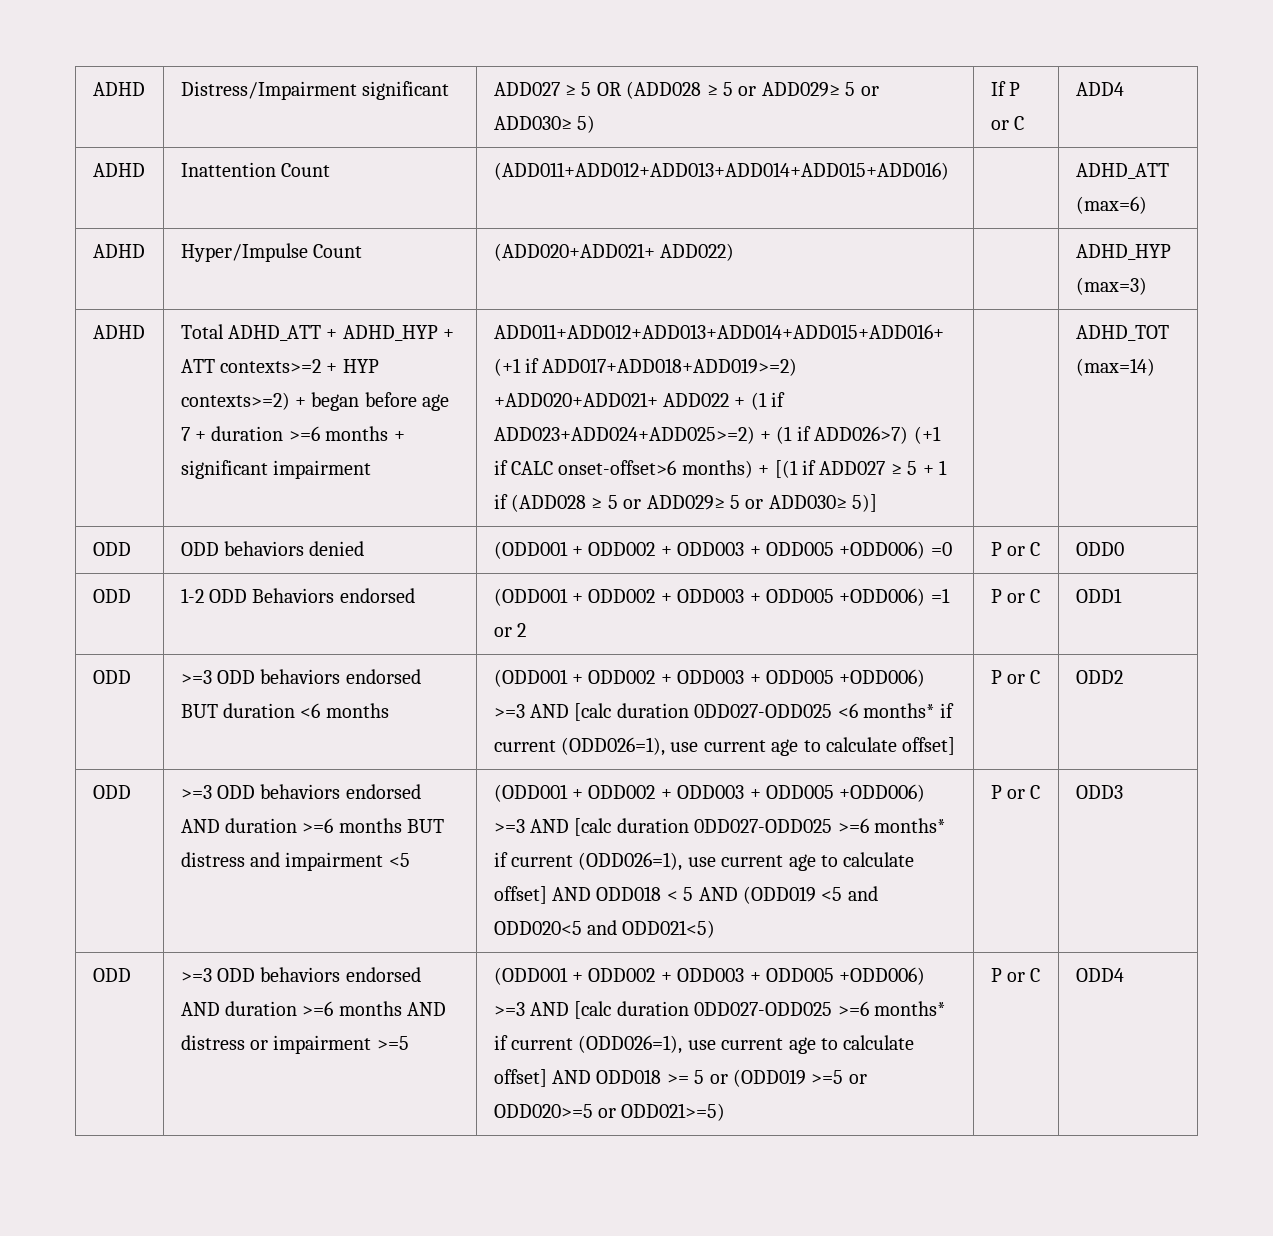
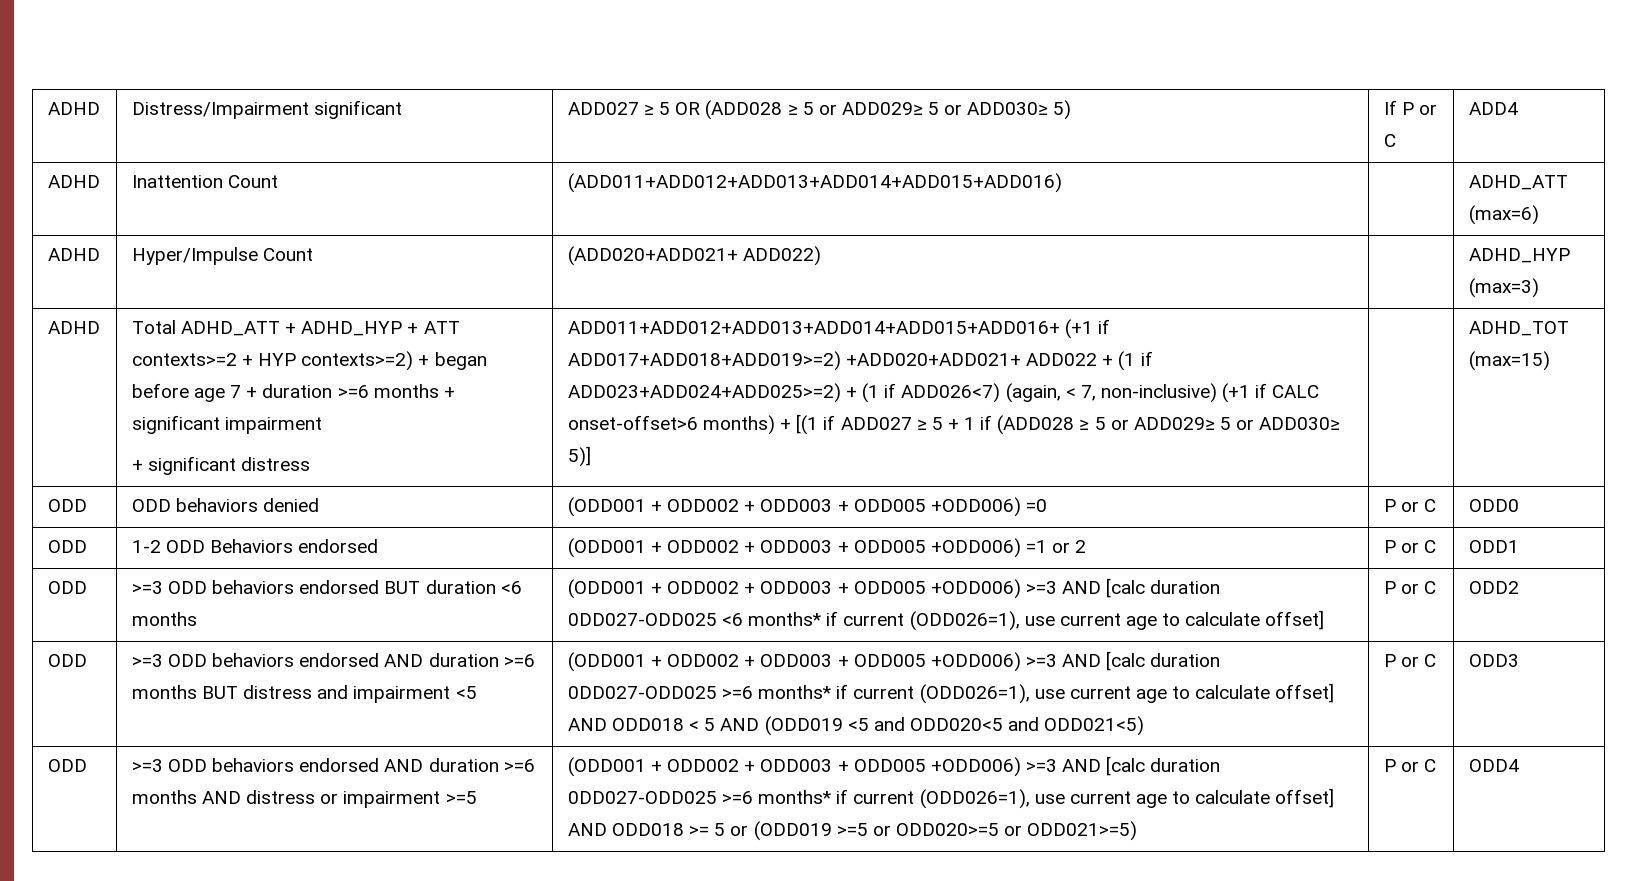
+ + significant distress
- ADD011+ADD012+ADD013+ADD014+ADD015+ADD016+ (+1 if ADD017+ADD018+ADD019>=2) +ADD020+ADD021+ ADD022 + (1 if ADD023+ADD024+ADD025>=2) + (1 if ADD026>7) (+1 if CALC onset-offset>6 months) + [(1 if ADD027 ≥ 5 + 1 if (ADD028 ≥ 5 or ADD029≥ 5 or ADD030≥ 5)]
+ ADD011+ADD012+ADD013+ADD014+ADD015+ADD016+ (+1 if ADD017+ADD018+ADD019>=2) +ADD020+ADD021+ ADD022 + (1 if ADD023+ADD024+ADD025>=2) + (1 if ADD026<7) (again, < 7, non-inclusive) (+1 if CALC onset-offset>6 months) + [(1 if ADD027 ≥ 5 + 1 if (ADD028 ≥ 5 or ADD029≥ 5 or ADD030≥ 5)]
- ADHD_TOT (max=14)
+ ADHD_TOT (max=15)

